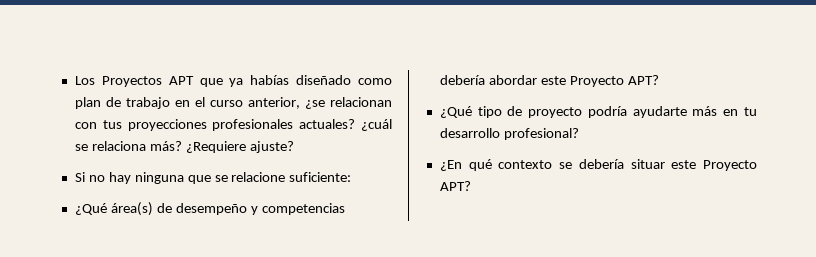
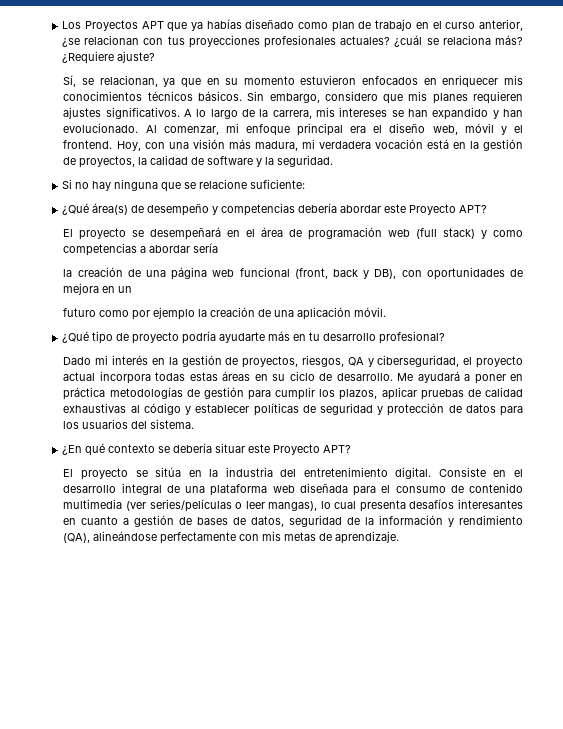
+ Sí, se relacionan, ya que en su momento estuvieron enfocados en enriquecer mis conocimientos técnicos básicos. Sin embargo, considero que mis planes requieren ajustes significativos. A lo largo de la carrera, mis intereses se han expandido y han evolucionado. Al comenzar, mi enfoque principal era el diseño web, móvil y el frontend. Hoy, con una visión más madura, mi verdadera vocación está en la gestión de proyectos, la calidad de software y la seguridad.
+ El proyecto se desempeñará en el área de programación web (full stack) y como competencias a abordar sería
+ la creación de una página web funcional (front, back y DB), con oportunidades de mejora en un
+ futuro como por ejemplo la creación de una aplicación móvil.
+ Dado mi interés en la gestión de proyectos, riesgos, QA y ciberseguridad, el proyecto actual incorpora todas estas áreas en su ciclo de desarrollo. Me ayudará a poner en práctica metodologías de gestión para cumplir los plazos, aplicar pruebas de calidad exhaustivas al código y establecer políticas de seguridad y protección de datos para los usuarios del sistema.
+ El proyecto se sitúa en la industria del entretenimiento digital. Consiste en el desarrollo integral de una plataforma web diseñada para el consumo de contenido multimedia (ver series/películas o leer mangas), lo cual presenta desafíos interesantes en cuanto a gestión de bases de datos, seguridad de la información y rendimiento (QA), alineándose perfectamente con mis metas de aprendizaje.

